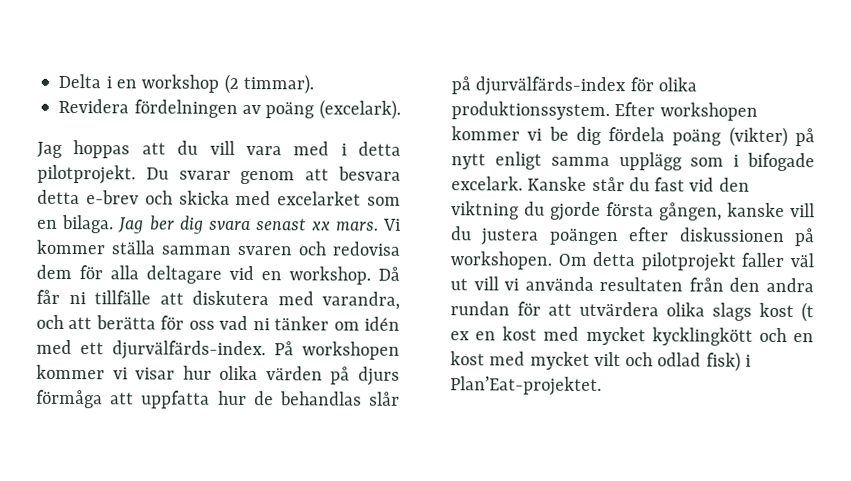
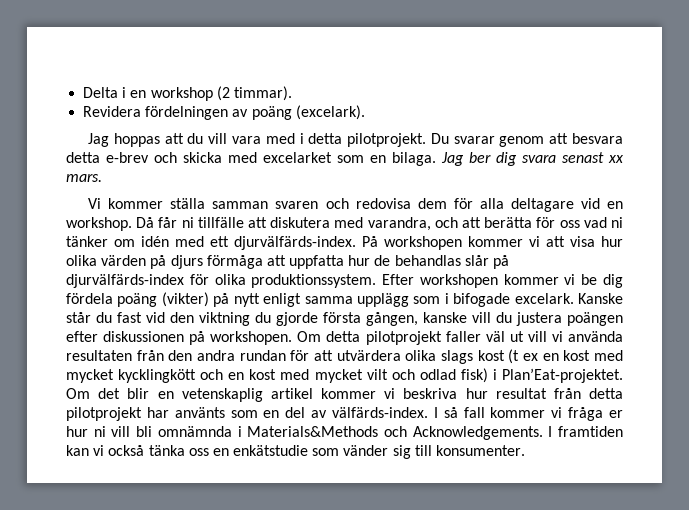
- Jag ber dig svara senast xx mars. Vi kommer ställa samman svaren och redovisa dem för alla deltagare vid en workshop.
+ Jag ber dig svara senast xx mars.
+ Vi kommer ställa samman svaren och redovisa dem för alla deltagare vid en workshop.
- På workshopen kommer vi visar hur olika värden på djurs förmåga att uppfatta hur de behandlas slår på djurvälfärds-index för olika produktionssystem.
+ På workshopen kommer vi att visa hur olika värden på djurs förmåga att uppfatta hur de behandlas slår på djurvälfärds-index för olika produktionssystem.
+ Om det blir en vetenskaplig artikel kommer vi beskriva hur resultat från detta pilotprojekt har använts som en del av välfärds-index. I så fall kommer vi fråga er hur ni vill bli omnämnda i Materials&Methods och Acknowledgements. I framtiden kan vi också tänka oss en enkätstudie som vänder sig till konsumenter.

